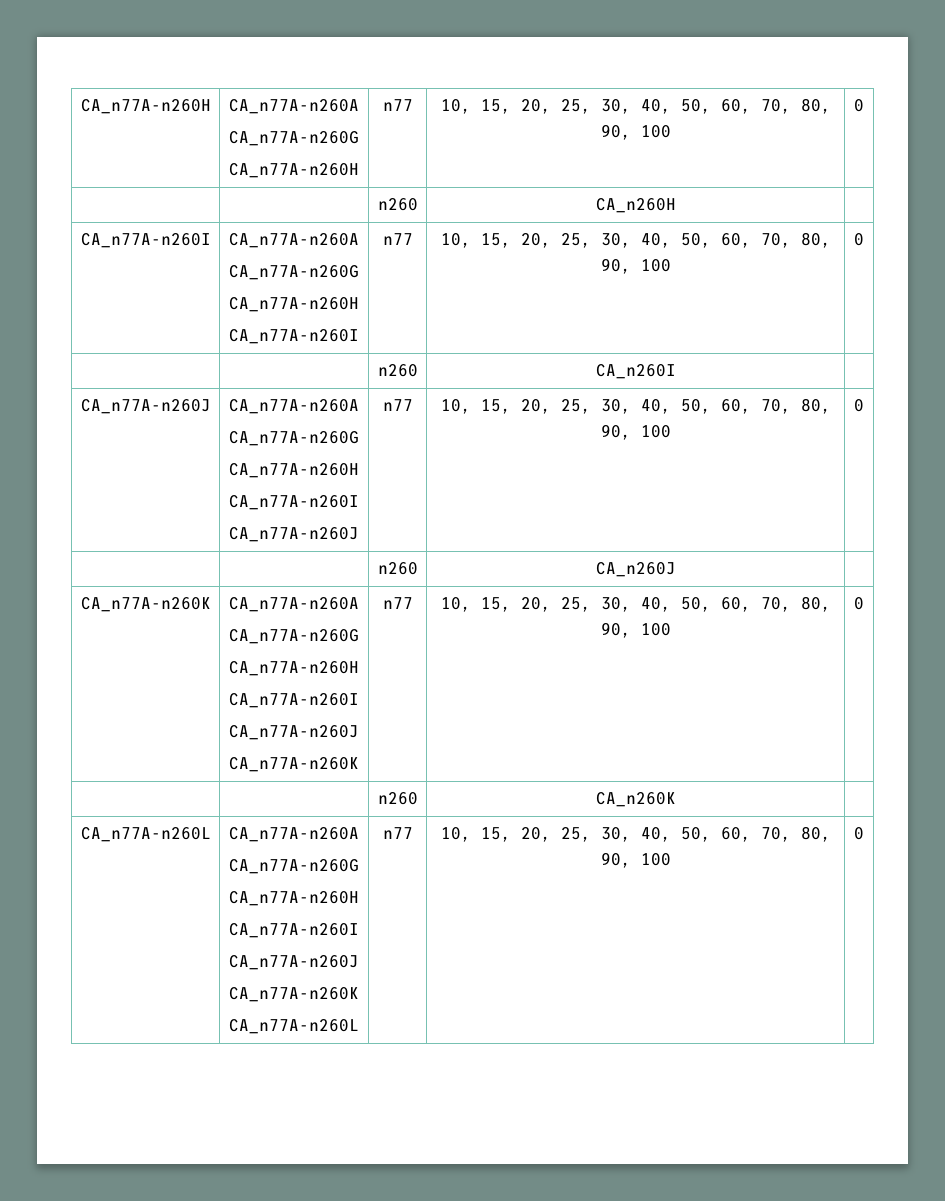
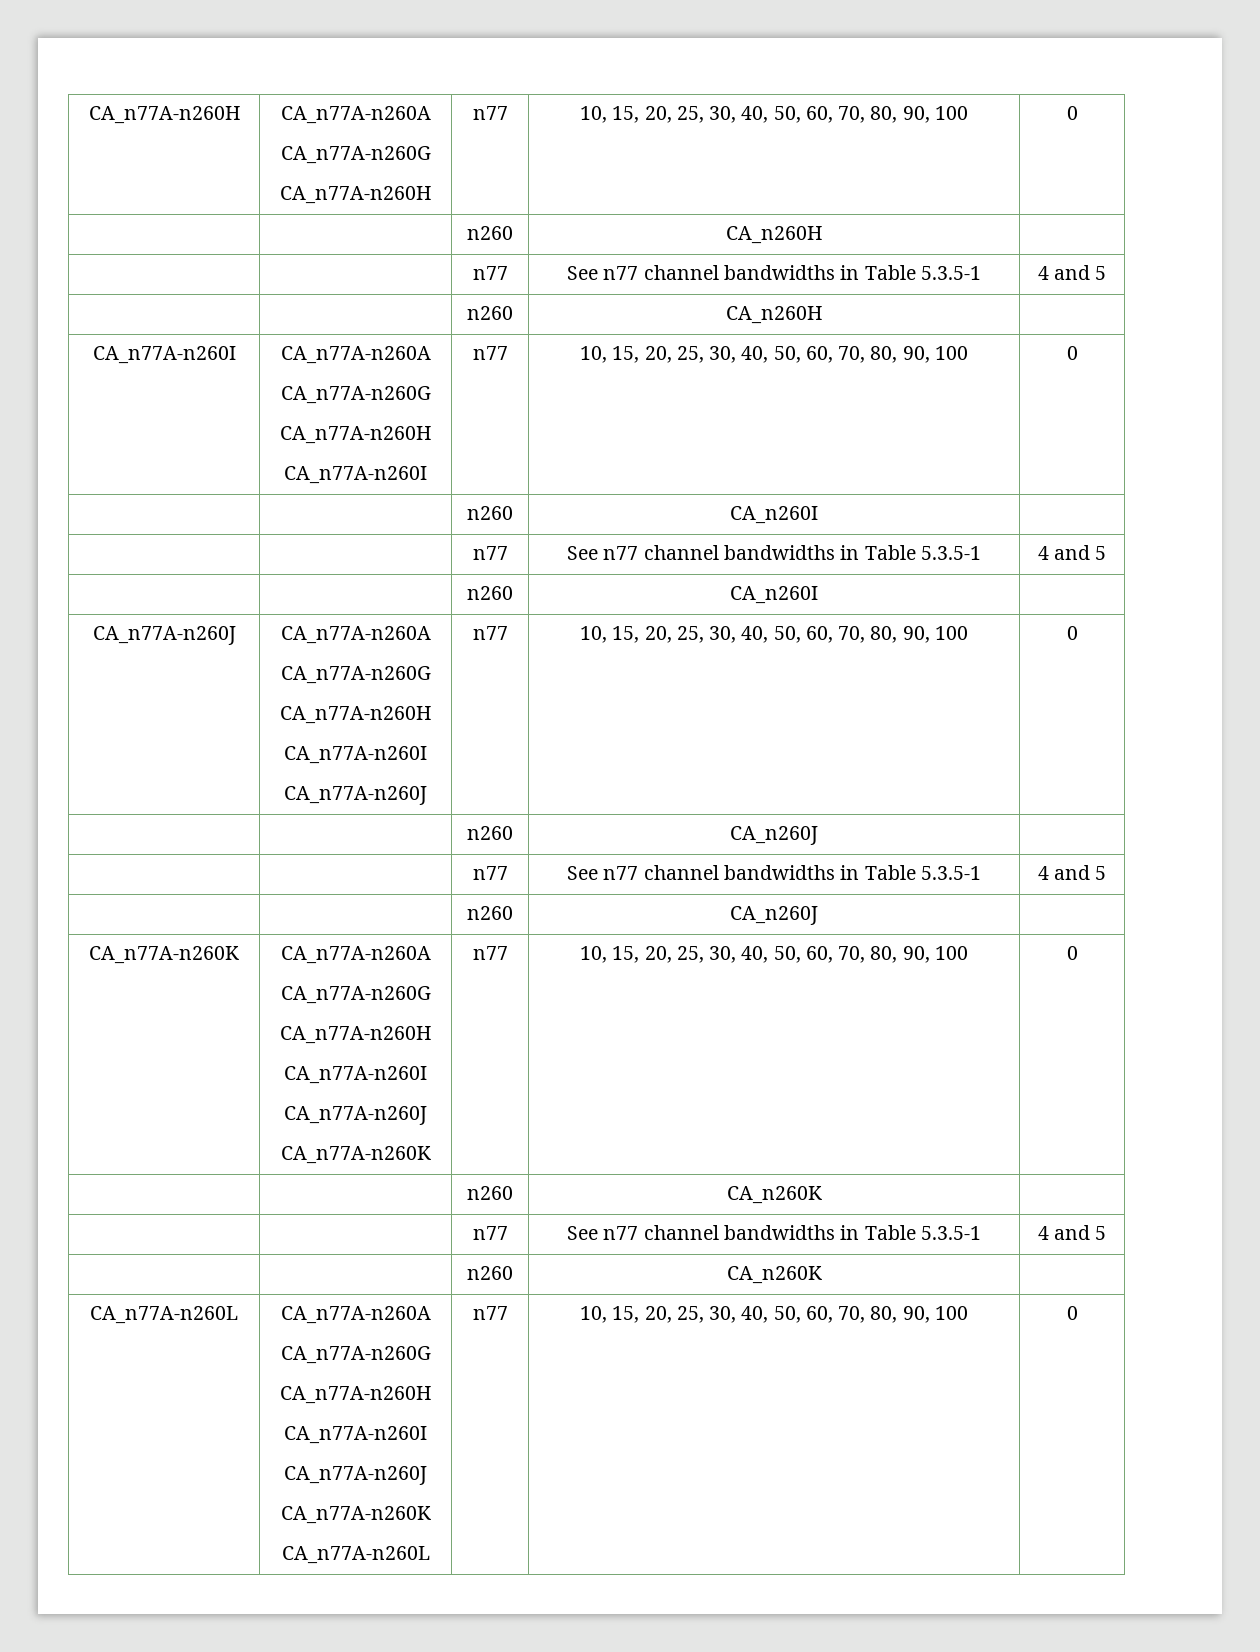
  CA_n77A-n260H | CA_n77A-n260A
  CA_n77A-n260G
  CA_n77A-n260H | n77 | 10, 15, 20, 25, 30, 40, 50, 60, 70, 80, 90, 100 | 0
+ | | n260 | CA_n260H |
+ | | n77 | See n77 channel bandwidths in Table 5.3.5-1 | 4 and 5
  CA_n77A-n260I | CA_n77A-n260A
  CA_n77A-n260G
  CA_n77A-n260H
  CA_n77A-n260I | n77 | 10, 15, 20, 25, 30, 40, 50, 60, 70, 80, 90, 100 | 0
+ | | n260 | CA_n260I |
+ | | n77 | See n77 channel bandwidths in Table 5.3.5-1 | 4 and 5
  CA_n77A-n260J | CA_n77A-n260A
  CA_n77A-n260G
  CA_n77A-n260H
  CA_n77A-n260I
  CA_n77A-n260J | n77 | 10, 15, 20, 25, 30, 40, 50, 60, 70, 80, 90, 100 | 0
+ | | n260 | CA_n260J |
+ | | n77 | See n77 channel bandwidths in Table 5.3.5-1 | 4 and 5
  CA_n77A-n260K | CA_n77A-n260A
  CA_n77A-n260G
  CA_n77A-n260H
  CA_n77A-n260I
  CA_n77A-n260J
  CA_n77A-n260K | n77 | 10, 15, 20, 25, 30, 40, 50, 60, 70, 80, 90, 100 | 0
+ | | n260 | CA_n260K |
+ | | n77 | See n77 channel bandwidths in Table 5.3.5-1 | 4 and 5

